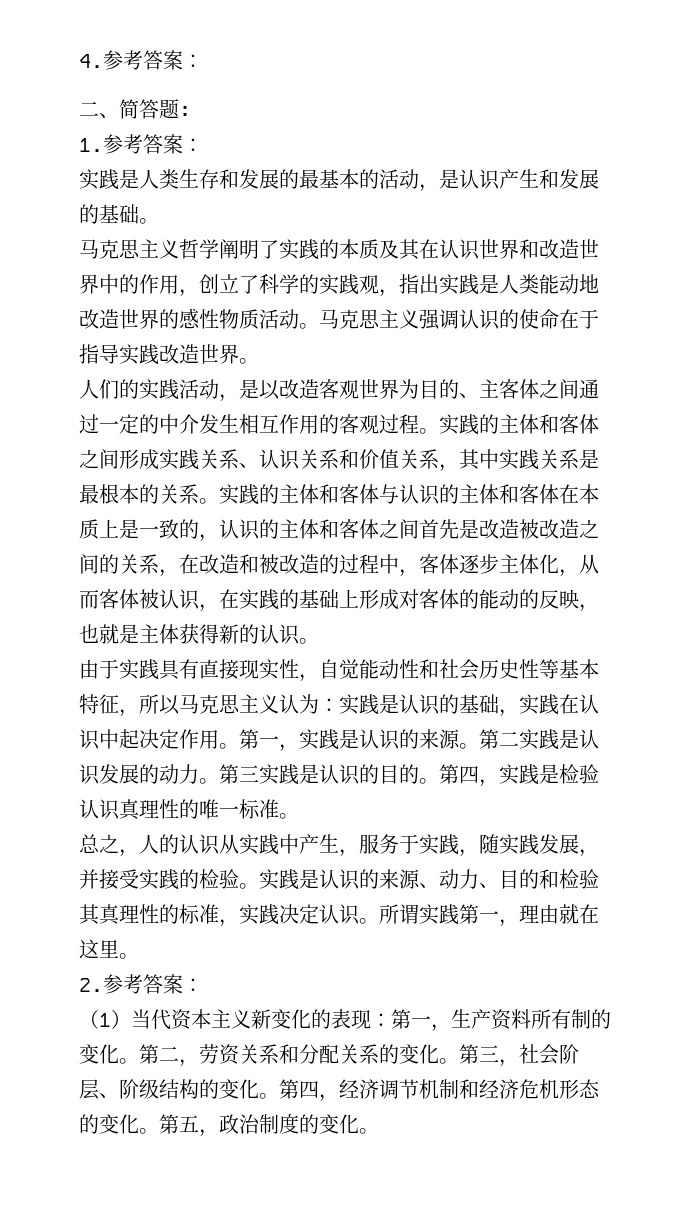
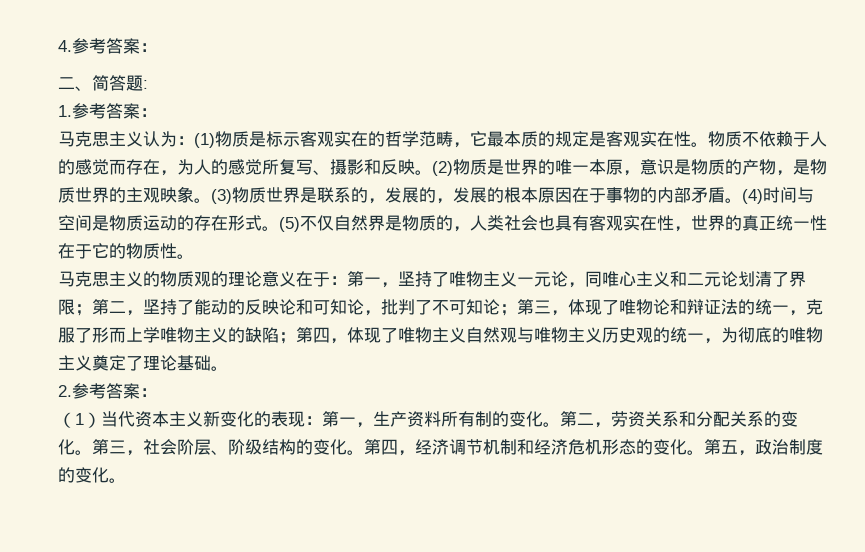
- 实践是人类生存和发展的最基本的活动，是认识产生和发展的基础。
- 马克思主义哲学阐明了实践的本质及其在认识世界和改造世界中的作用，创立了科学的实践观，指出实践是人类能动地改造世界的感性物质活动。马克思主义强调认识的使命在于指导实践改造世界。
- 人们的实践活动，是以改造客观世界为目的、主客体之间通过一定的中介发生相互作用的客观过程。实践的主体和客体之间形成实践关系、认识关系和价值关系，其中实践关系是最根本的关系。实践的主体和客体与认识的主体和客体在本质上是一致的，认识的主体和客体之间首先是改造被改造之间的关系，在改造和被改造的过程中，客体逐步主体化，从而客体被认识，在实践的基础上形成对客体的能动的反映，也就是主体获得新的认识。
- 由于实践具有直接现实性，自觉能动性和社会历史性等基本特征，所以马克思主义认为：实践是认识的基础，实践在认识中起决定作用。第一，实践是认识的来源。第二实践是认识发展的动力。第三实践是认识的目的。第四，实践是检验认识真理性的唯一标准。
- 总之，人的认识从实践中产生，服务于实践，随实践发展，并接受实践的检验。实践是认识的来源、动力、目的和检验其真理性的标准，实践决定认识。所谓实践第一，理由就在这里。
+ 马克思主义认为：(1)物质是标示客观实在的哲学范畴，它最本质的规定是客观实在性。物质不依赖于人的感觉而存在，为人的感觉所复写、摄影和反映。(2)物质是世界的唯一本原，意识是物质的产物，是物质世界的主观映象。(3)物质世界是联系的，发展的，发展的根本原因在于事物的内部矛盾。(4)时间与空间是物质运动的存在形式。(5)不仅自然界是物质的，人类社会也具有客观实在性，世界的真正统一性在于它的物质性。
+ 马克思主义的物质观的理论意义在于：第一，坚持了唯物主义一元论，同唯心主义和二元论划清了界限；第二，坚持了能动的反映论和可知论，批判了不可知论；第三，体现了唯物论和辩证法的统一，克服了形而上学唯物主义的缺陷；第四，体现了唯物主义自然观与唯物主义历史观的统一，为彻底的唯物主义奠定了理论基础。

